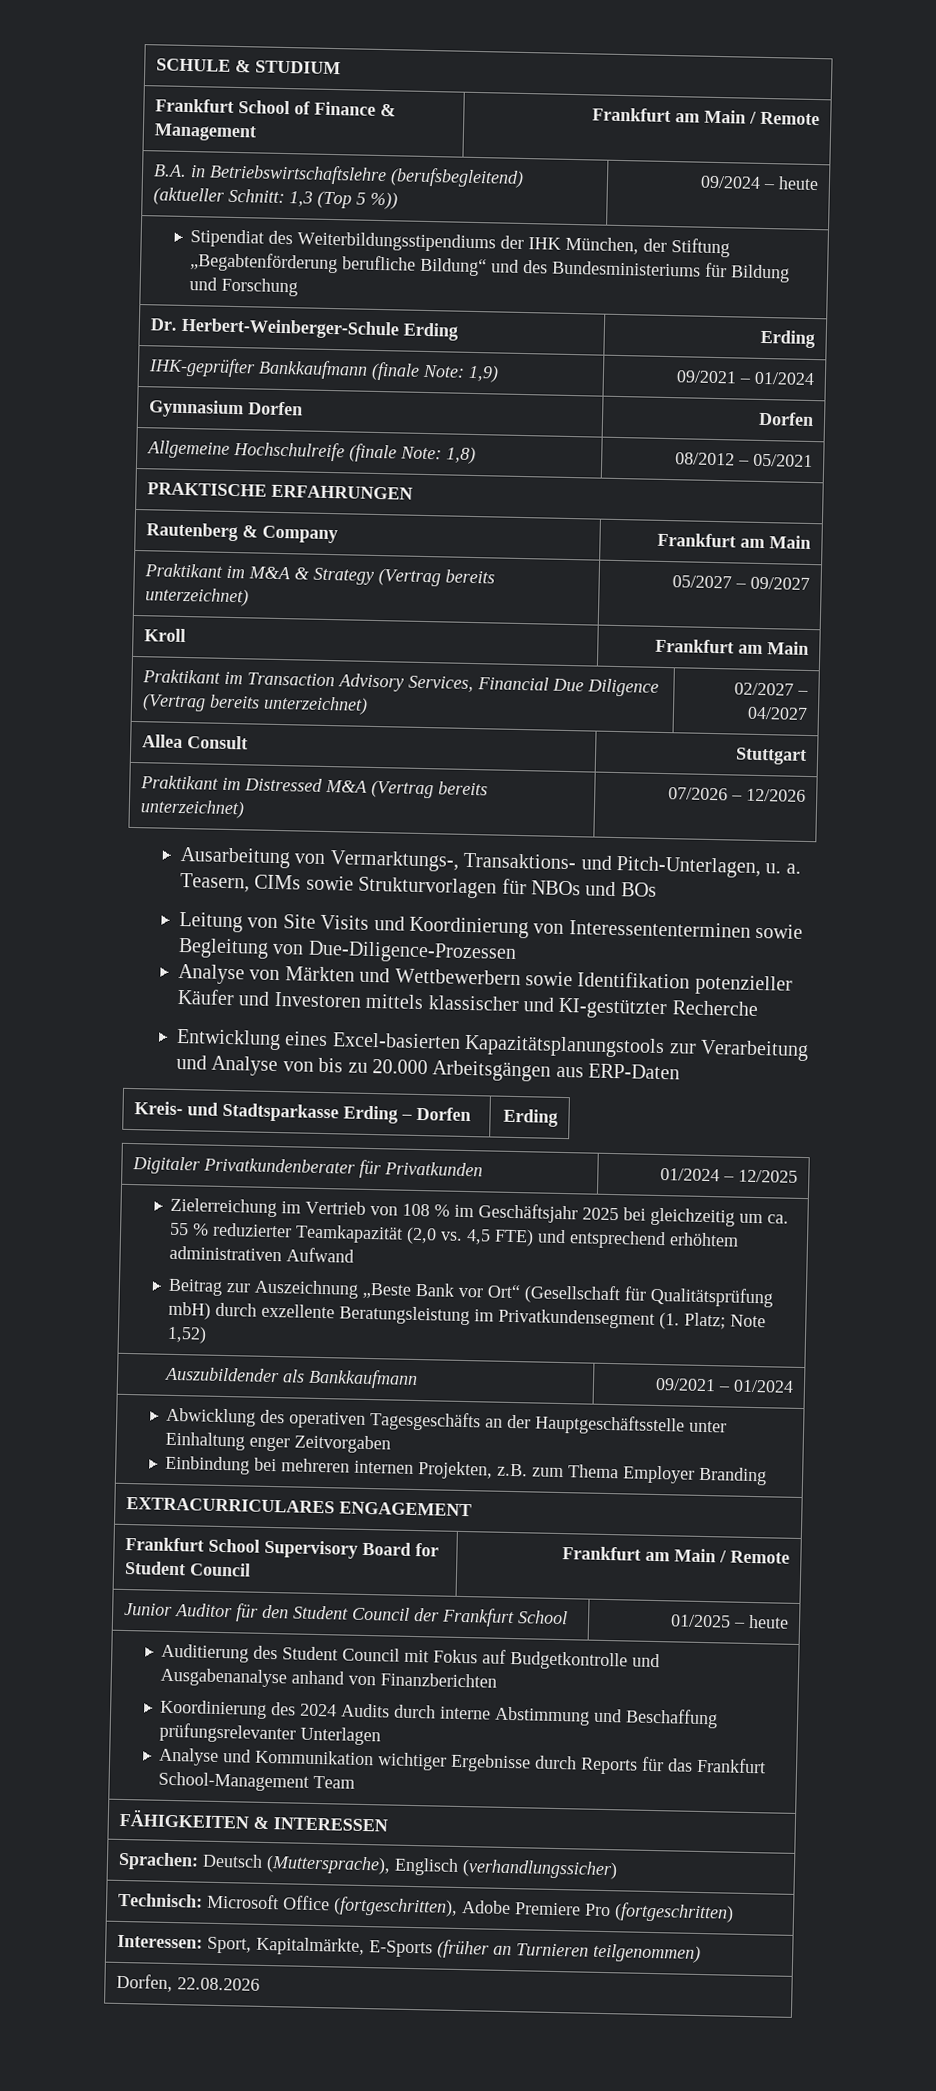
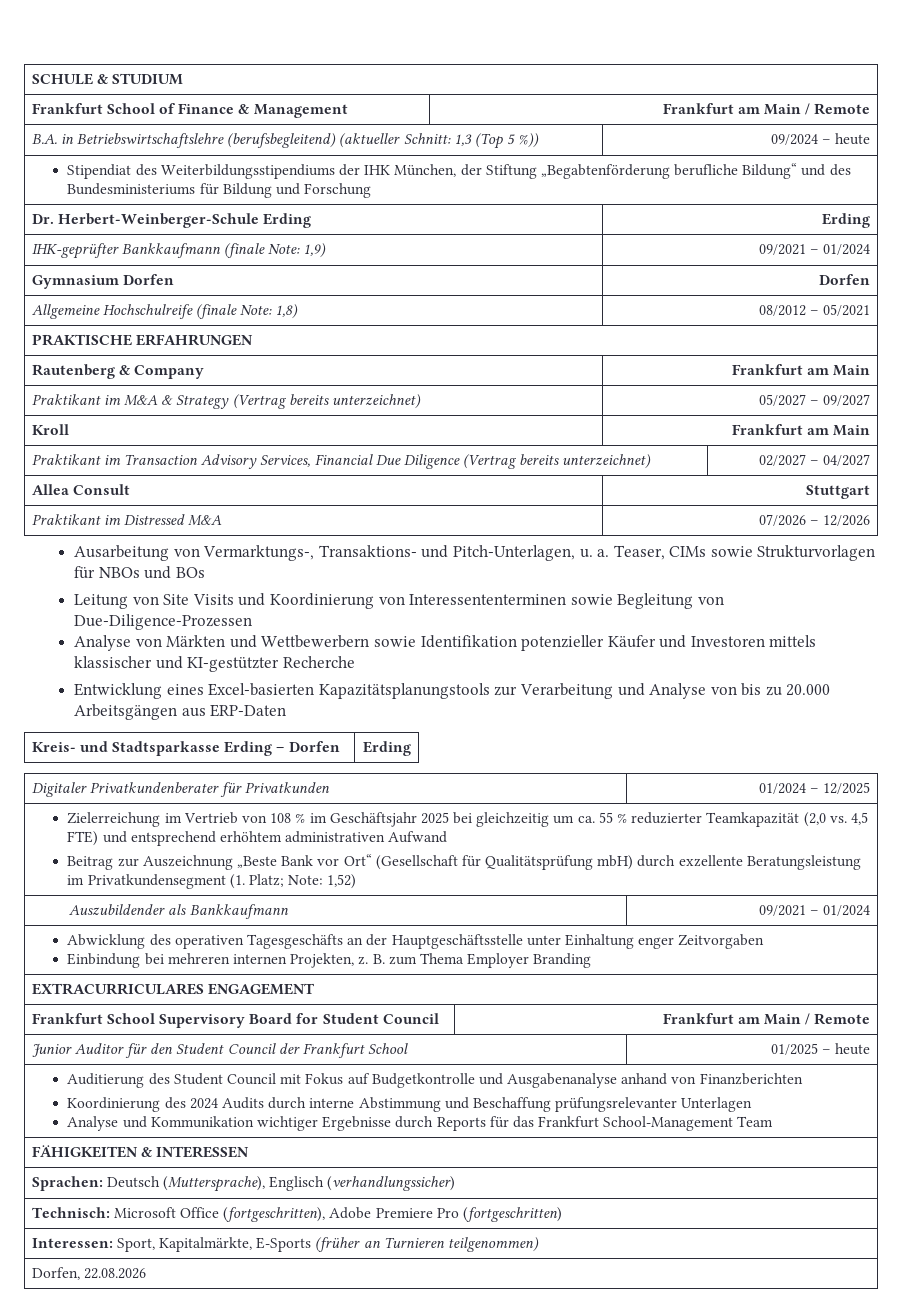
- Praktikant im Distressed M&A (Vertrag bereits unterzeichnet) | 07/2026 – 12/2026
+ Praktikant im Distressed M&A | 07/2026 – 12/2026
- Teasern, CIMs sowie Strukturvorlagen für NBOs und BOs
+ Teaser, CIMs sowie Strukturvorlagen für NBOs und BOs
- Beitrag zur Auszeichnung „Beste Bank vor Ort“ (Gesellschaft für Qualitätsprüfung mbH) durch exzellente Beratungsleistung im Privatkundensegment (1. Platz; Note 1,52)
+ Beitrag zur Auszeichnung „Beste Bank vor Ort“ (Gesellschaft für Qualitätsprüfung mbH) durch exzellente Beratungsleistung im Privatkundensegment (1. Platz; Note: 1,52)
  Abwicklung des operativen Tagesgeschäfts an der Hauptgeschäftsstelle unter Einhaltung enger Zeitvorgaben
- Einbindung bei mehreren internen Projekten, z.B. zum Thema Employer Branding
+ Einbindung bei mehreren internen Projekten, z. B. zum Thema Employer Branding

